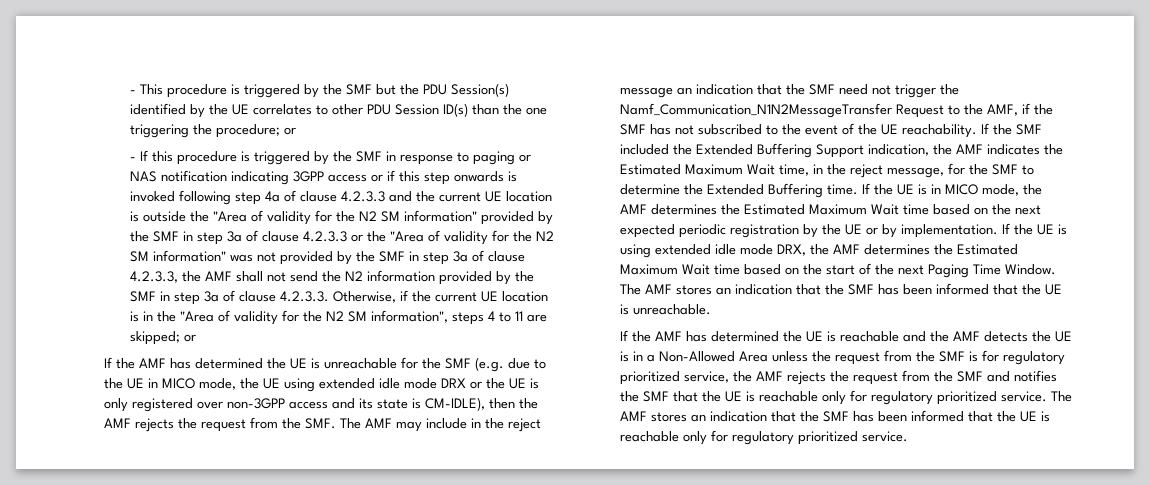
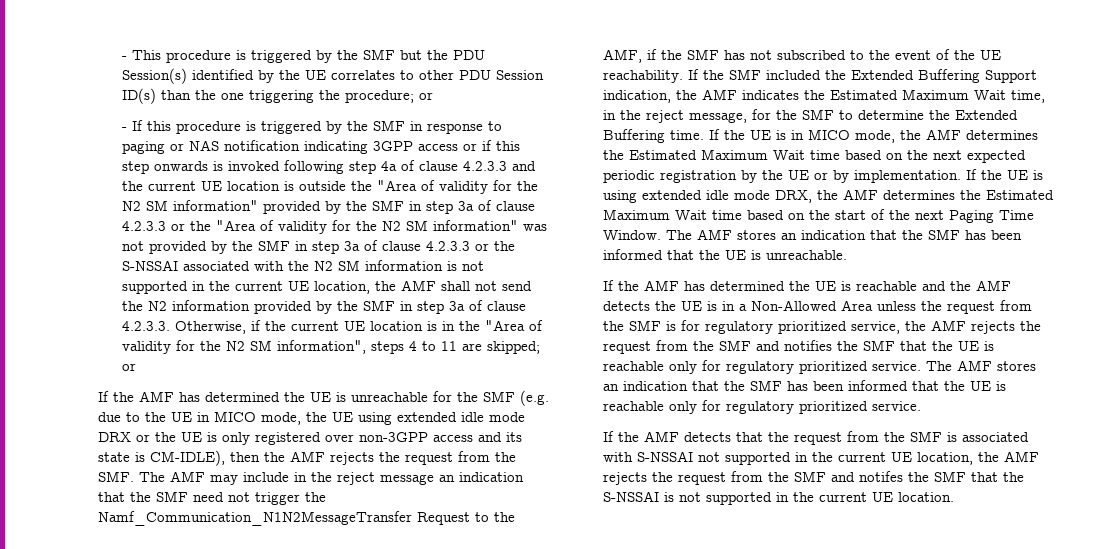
- - If this procedure is triggered by the SMF in response to paging or NAS notification indicating 3GPP access or if this step onwards is invoked following step 4a of clause 4.2.3.3 and the current UE location is outside the "Area of validity for the N2 SM information" provided by the SMF in step 3a of clause 4.2.3.3 or the "Area of validity for the N2 SM information" was not provided by the SMF in step 3a of clause 4.2.3.3, the AMF shall not send the N2 information provided by the SMF in step 3a of clause 4.2.3.3. Otherwise, if the current UE location is in the "Area of validity for the N2 SM information", steps 4 to 11 are skipped;
+ - If this procedure is triggered by the SMF in response to paging or NAS notification indicating 3GPP access or if this step onwards is invoked following step 4a of clause 4.2.3.3 and the current UE location is outside the "Area of validity for the N2 SM information" provided by the SMF in step 3a of clause 4.2.3.3 or the "Area of validity for the N2 SM information" was not provided by the SMF in step 3a of clause 4.2.3.3 or the S-NSSAI associated with the N2 SM information is not supported in the current UE location, the AMF shall not send the N2 information provided by the SMF in step 3a of clause 4.2.3.3. Otherwise, if the current UE location is in the "Area of validity for the N2 SM information", steps 4 to 11 are skipped;
+ If the AMF detects that the request from the SMF is associated with S-NSSAI not supported in the current UE location, the AMF rejects the request from the SMF and notifes the SMF that the S-NSSAI is not supported in the current UE location.

